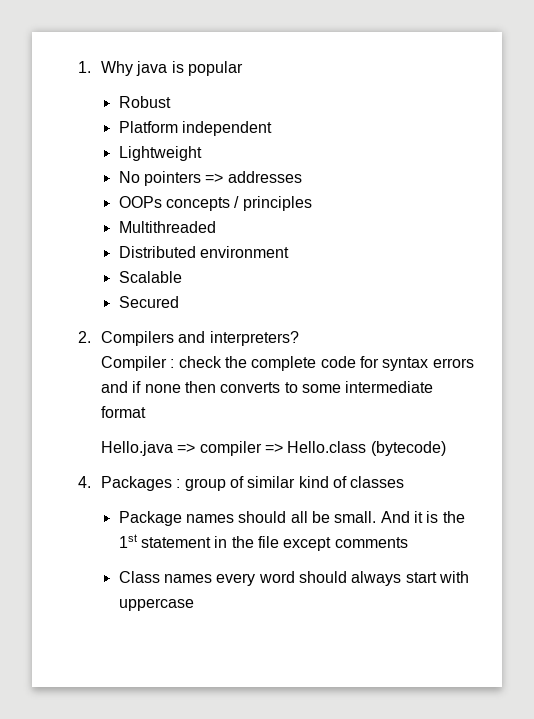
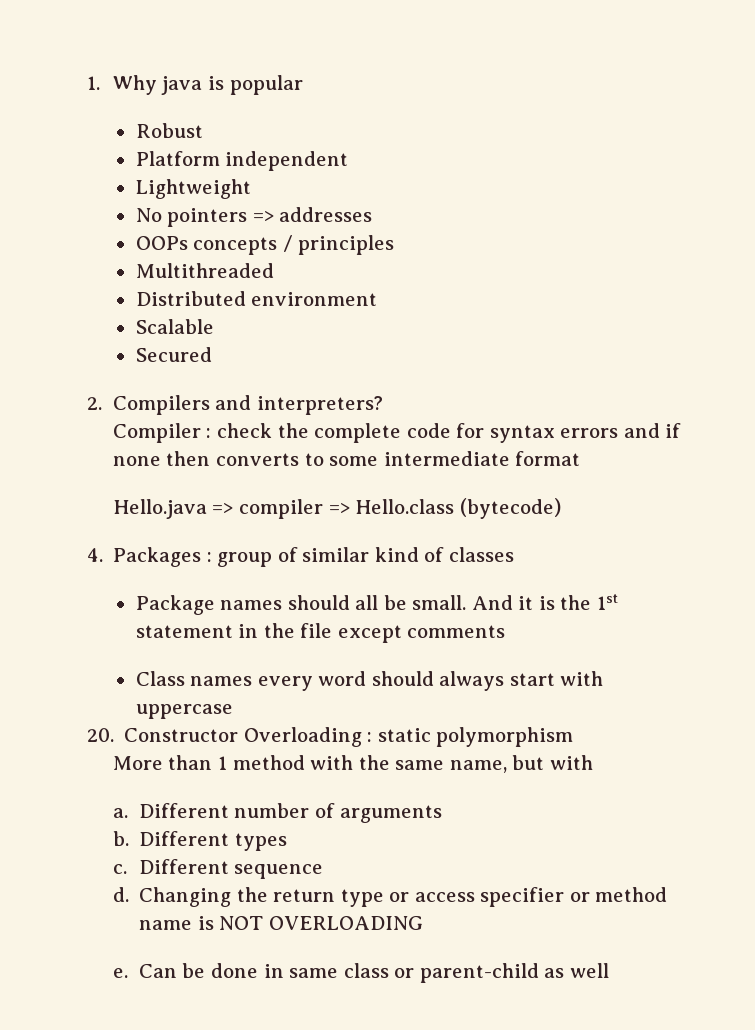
+ 20. Constructor Overloading : static polymorphism
+ More than 1 method with the same name, but with
+ a. Different number of arguments
+ b. Different types
+ c. Different sequence
+ d. Changing the return type or access specifier or method name is NOT OVERLOADING
+ e. Can be done in same class or parent-child as well

